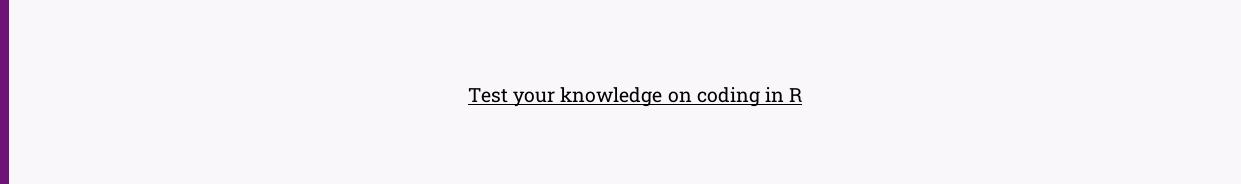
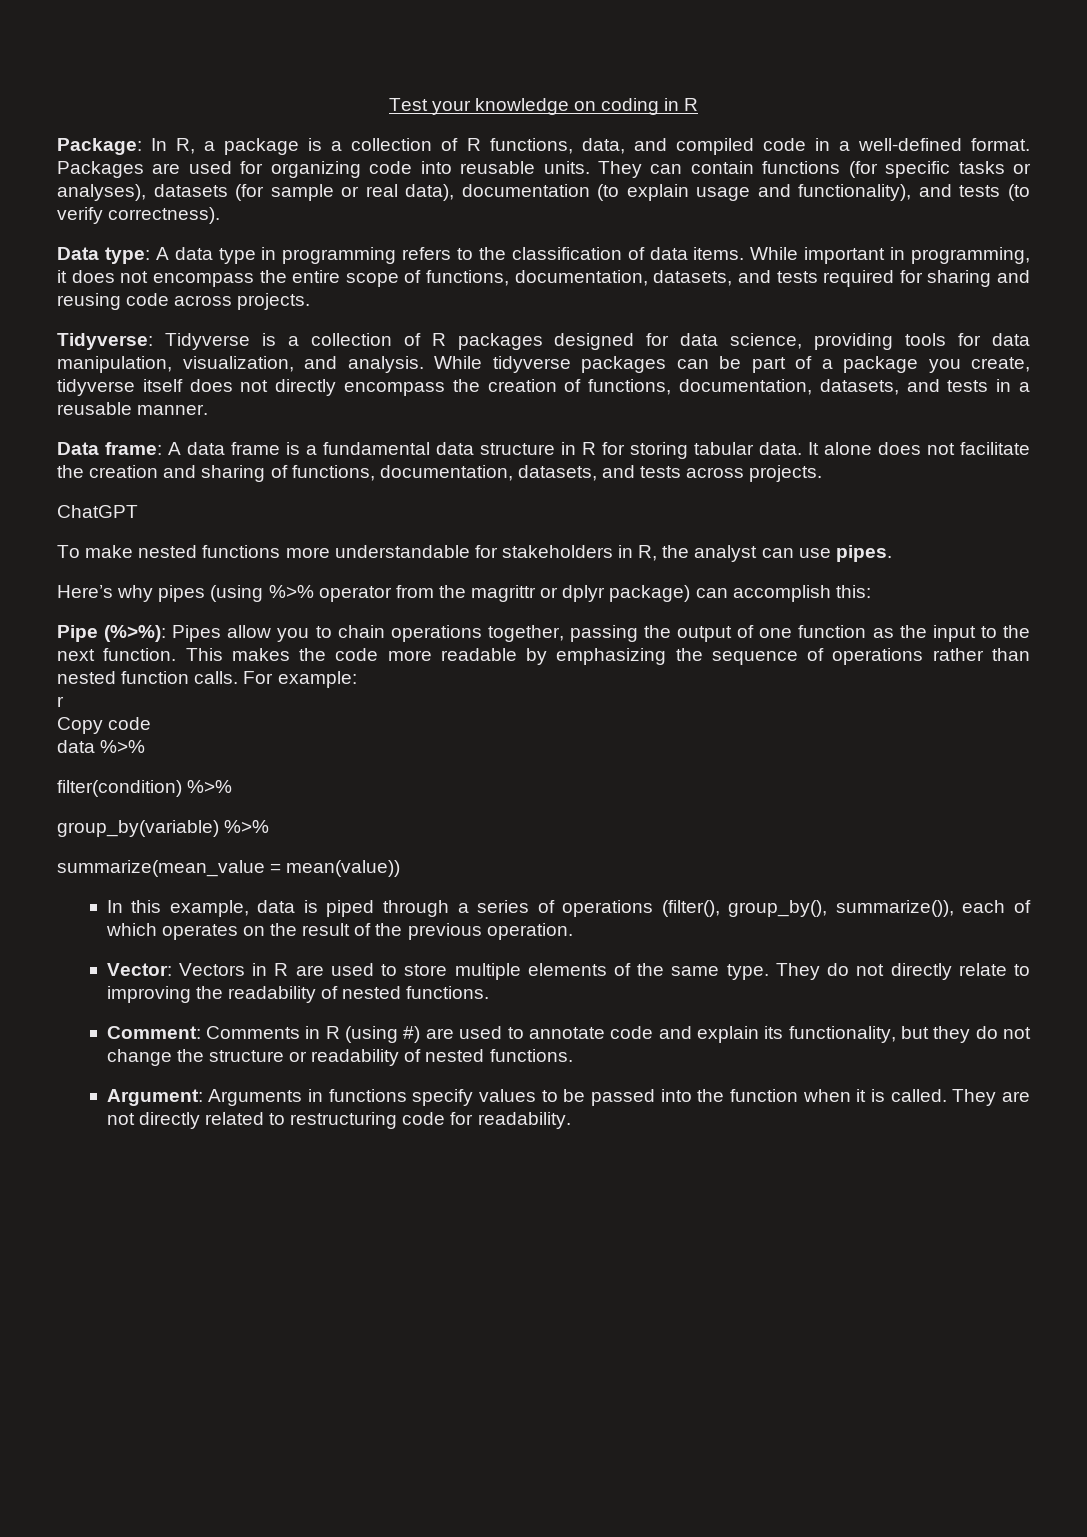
+ Package: In R, a package is a collection of R functions, data, and compiled code in a well-defined format. Packages are used for organizing code into reusable units. They can contain functions (for specific tasks or analyses), datasets (for sample or real data), documentation (to explain usage and functionality), and tests (to verify correctness).
+ Data type: A data type in programming refers to the classification of data items. While important in programming, it does not encompass the entire scope of functions, documentation, datasets, and tests required for sharing and reusing code across projects.
+ Tidyverse: Tidyverse is a collection of R packages designed for data science, providing tools for data manipulation, visualization, and analysis. While tidyverse packages can be part of a package you create, tidyverse itself does not directly encompass the creation of functions, documentation, datasets, and tests in a reusable manner.
+ Data frame: A data frame is a fundamental data structure in R for storing tabular data. It alone does not facilitate the creation and sharing of functions, documentation, datasets, and tests across projects.
+ ChatGPT
+ To make nested functions more understandable for stakeholders in R, the analyst can use pipes.
+ Here’s why pipes (using %>% operator from the magrittr or dplyr package) can accomplish this:
+ Pipe (%>%): Pipes allow you to chain operations together, passing the output of one function as the input to the next function. This makes the code more readable by emphasizing the sequence of operations rather than nested function calls. For example:
+ r
+ Copy code
+ data %>%
+ filter(condition) %>%
+ group_by(variable) %>%
+ summarize(mean_value = mean(value))
+ In this example, data is piped through a series of operations (filter(), group_by(), summarize()), each of which operates on the result of the previous operation.
+ Vector: Vectors in R are used to store multiple elements of the same type. They do not directly relate to improving the readability of nested functions.
+ Comment: Comments in R (using #) are used to annotate code and explain its functionality, but they do not change the structure or readability of nested functions.
+ Argument: Arguments in functions specify values to be passed into the function when it is called. They are not directly related to restructuring code for readability.

